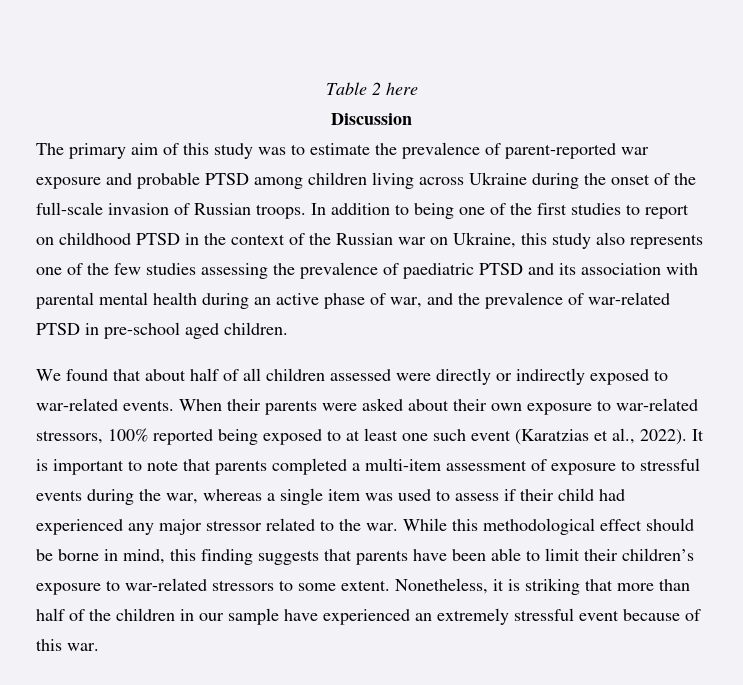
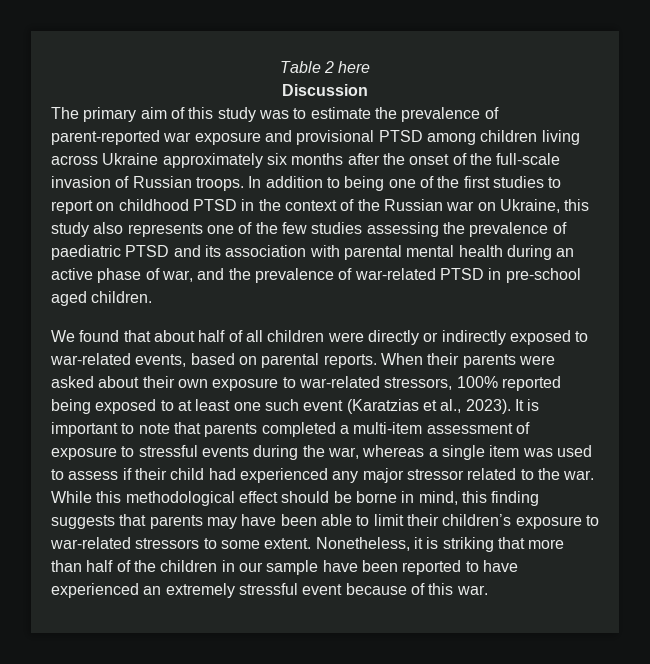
- The primary aim of this study was to estimate the prevalence of parent-reported war exposure and probable PTSD among children living across Ukraine during the onset of the full-scale invasion of Russian troops.
+ The primary aim of this study was to estimate the prevalence of parent-reported war exposure and provisional PTSD among children living across Ukraine approximately six months after the onset of the full-scale invasion of Russian troops.
- We found that about half of all children assessed were directly or indirectly exposed to war-related events.
+ We found that about half of all children were directly or indirectly exposed to war-related events, based on parental reports.
- When their parents were asked about their own exposure to war-related stressors, 100% reported being exposed to at least one such event (Karatzias et al., 2022).
+ When their parents were asked about their own exposure to war-related stressors, 100% reported being exposed to at least one such event (Karatzias et al., 2023).
- While this methodological effect should be borne in mind, this finding suggests that parents have been able to limit their children’s exposure to war-related stressors to some extent.
+ While this methodological effect should be borne in mind, this finding suggests that parents may have been able to limit their children’s exposure to war-related stressors to some extent.
- Nonetheless, it is striking that more than half of the children in our sample have experienced an extremely stressful event because of this war.
+ Nonetheless, it is striking that more than half of the children in our sample have been reported to have experienced an extremely stressful event because of this war.

